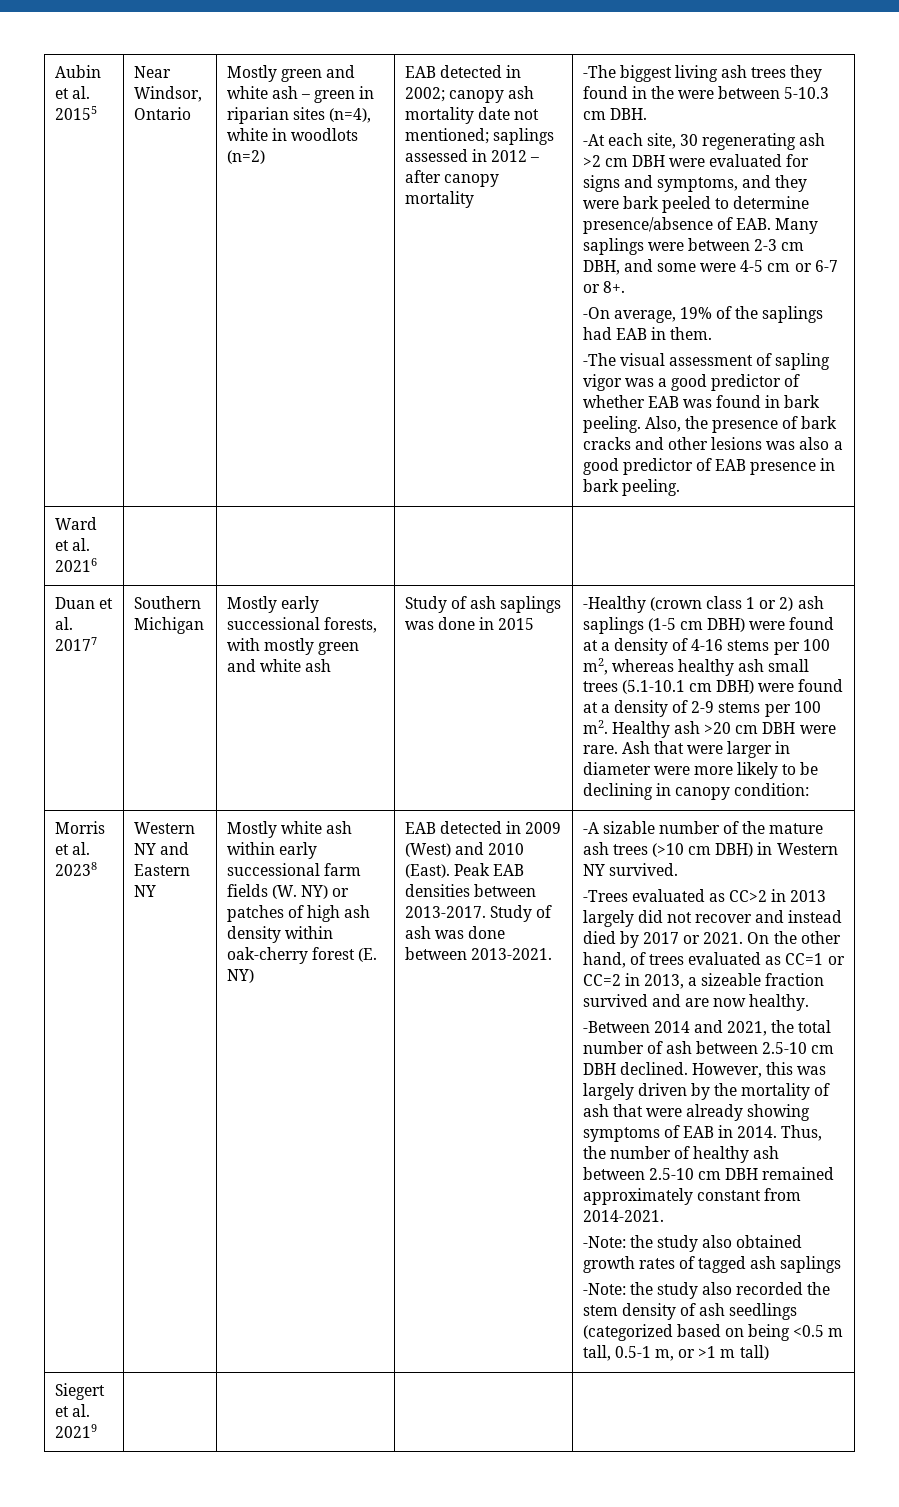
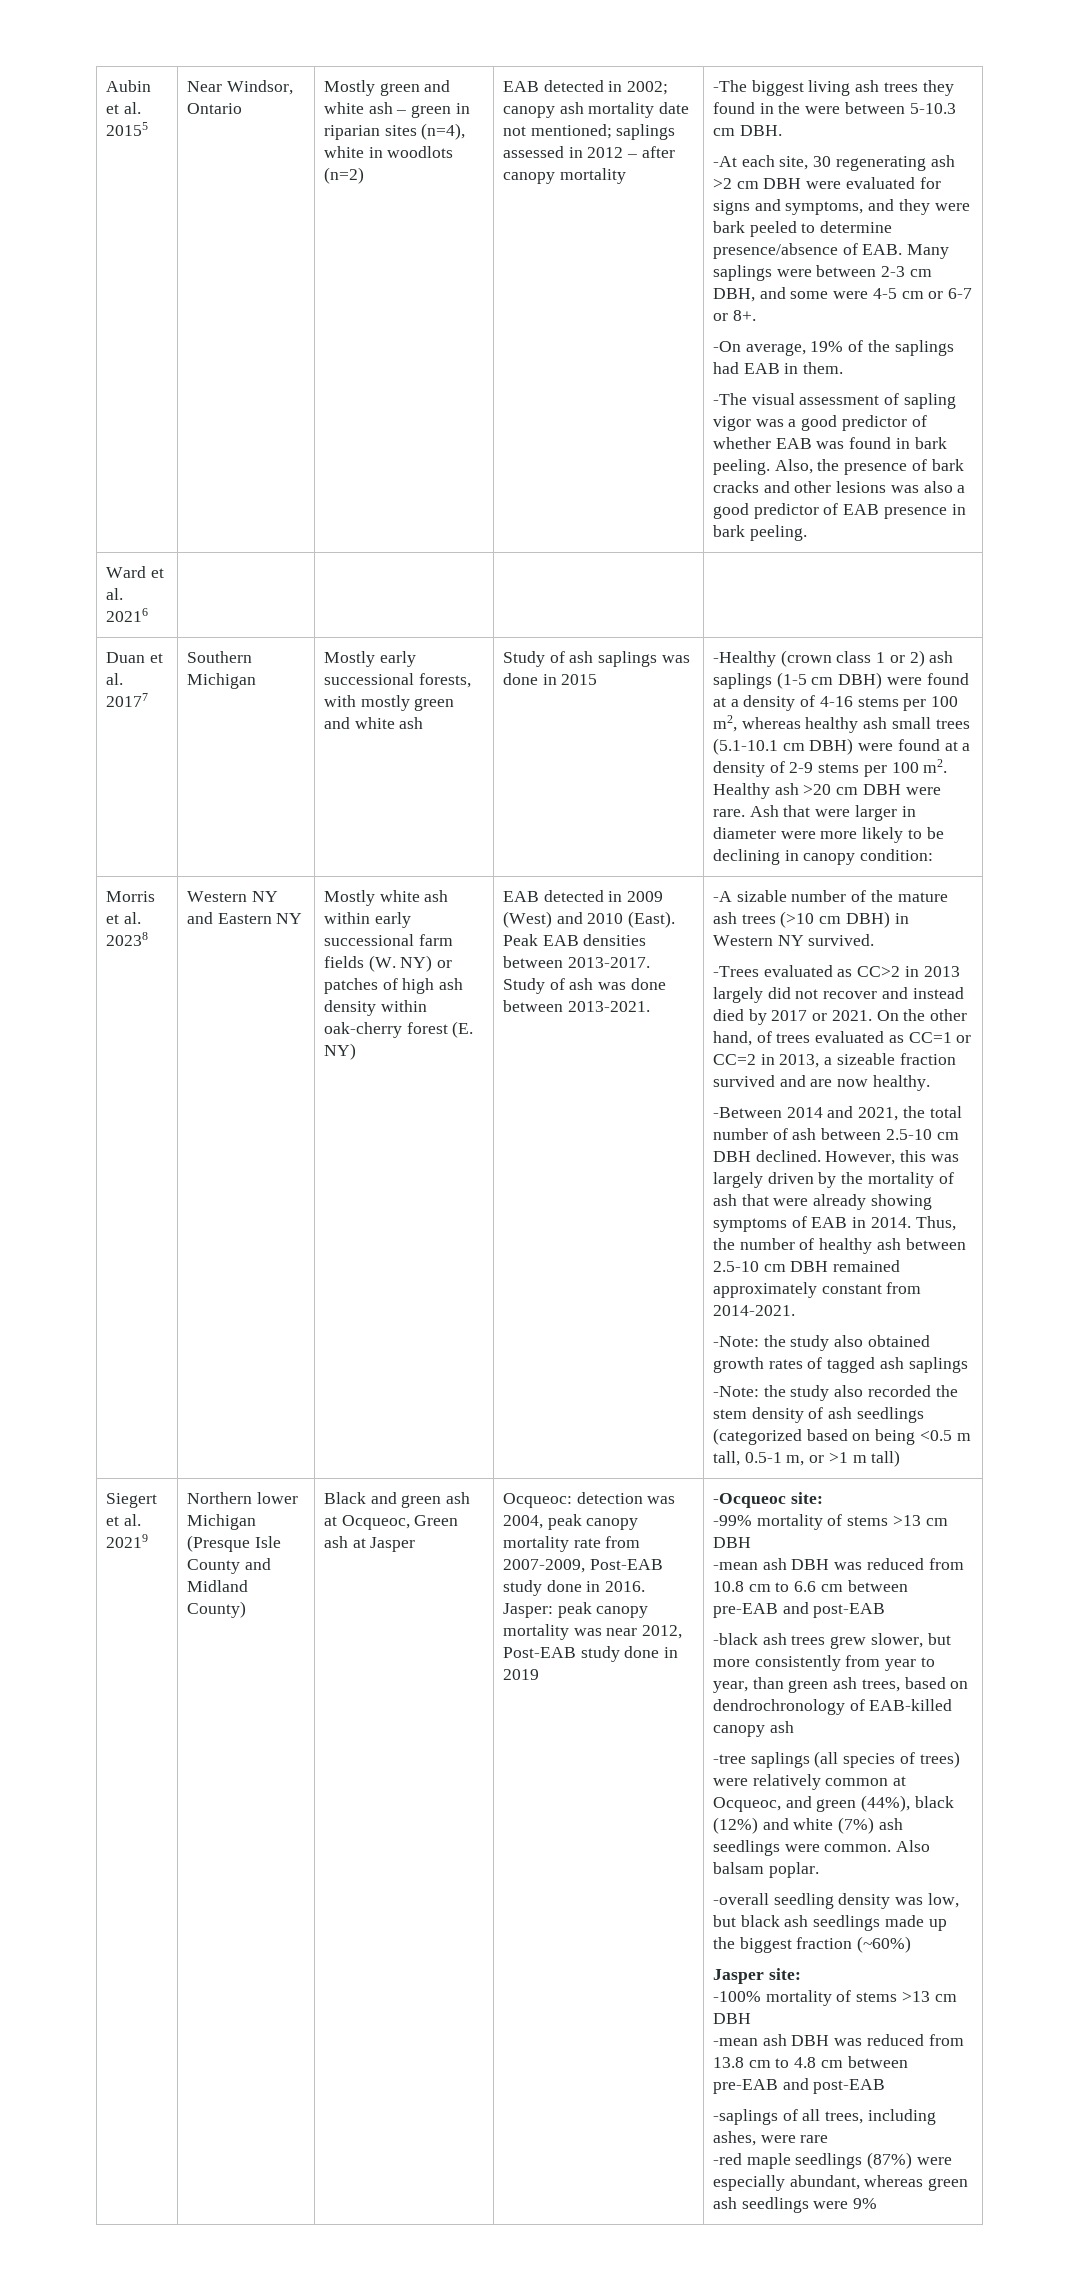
+ Northern lower Michigan (Presque Isle County and Midland County) | Black and green ash at Ocqueoc, Green ash at Jasper | Ocqueoc: detection was 2004, peak canopy mortality rate from 2007-2009, Post-EAB study done in 2016. Jasper: peak canopy mortality was near 2012, Post-EAB study done in 2019 | -Ocqueoc site:
+ -99% mortality of stems >13 cm DBH
+ -mean ash DBH was reduced from 10.8 cm to 6.6 cm between pre-EAB and post-EAB
+ -black ash trees grew slower, but more consistently from year to year, than green ash trees, based on dendrochronology of EAB-killed canopy ash
+ -tree saplings (all species of trees) were relatively common at Ocqueoc, and green (44%), black (12%) and white (7%) ash seedlings were common. Also balsam poplar.
+ -overall seedling density was low, but black ash seedlings made up the biggest fraction (~60%)
+ Jasper site:
+ -100% mortality of stems >13 cm DBH
+ -mean ash DBH was reduced from 13.8 cm to 4.8 cm between pre-EAB and post-EAB
+ -saplings of all trees, including ashes, were rare
+ -red maple seedlings (87%) were especially abundant, whereas green ash seedlings were 9%

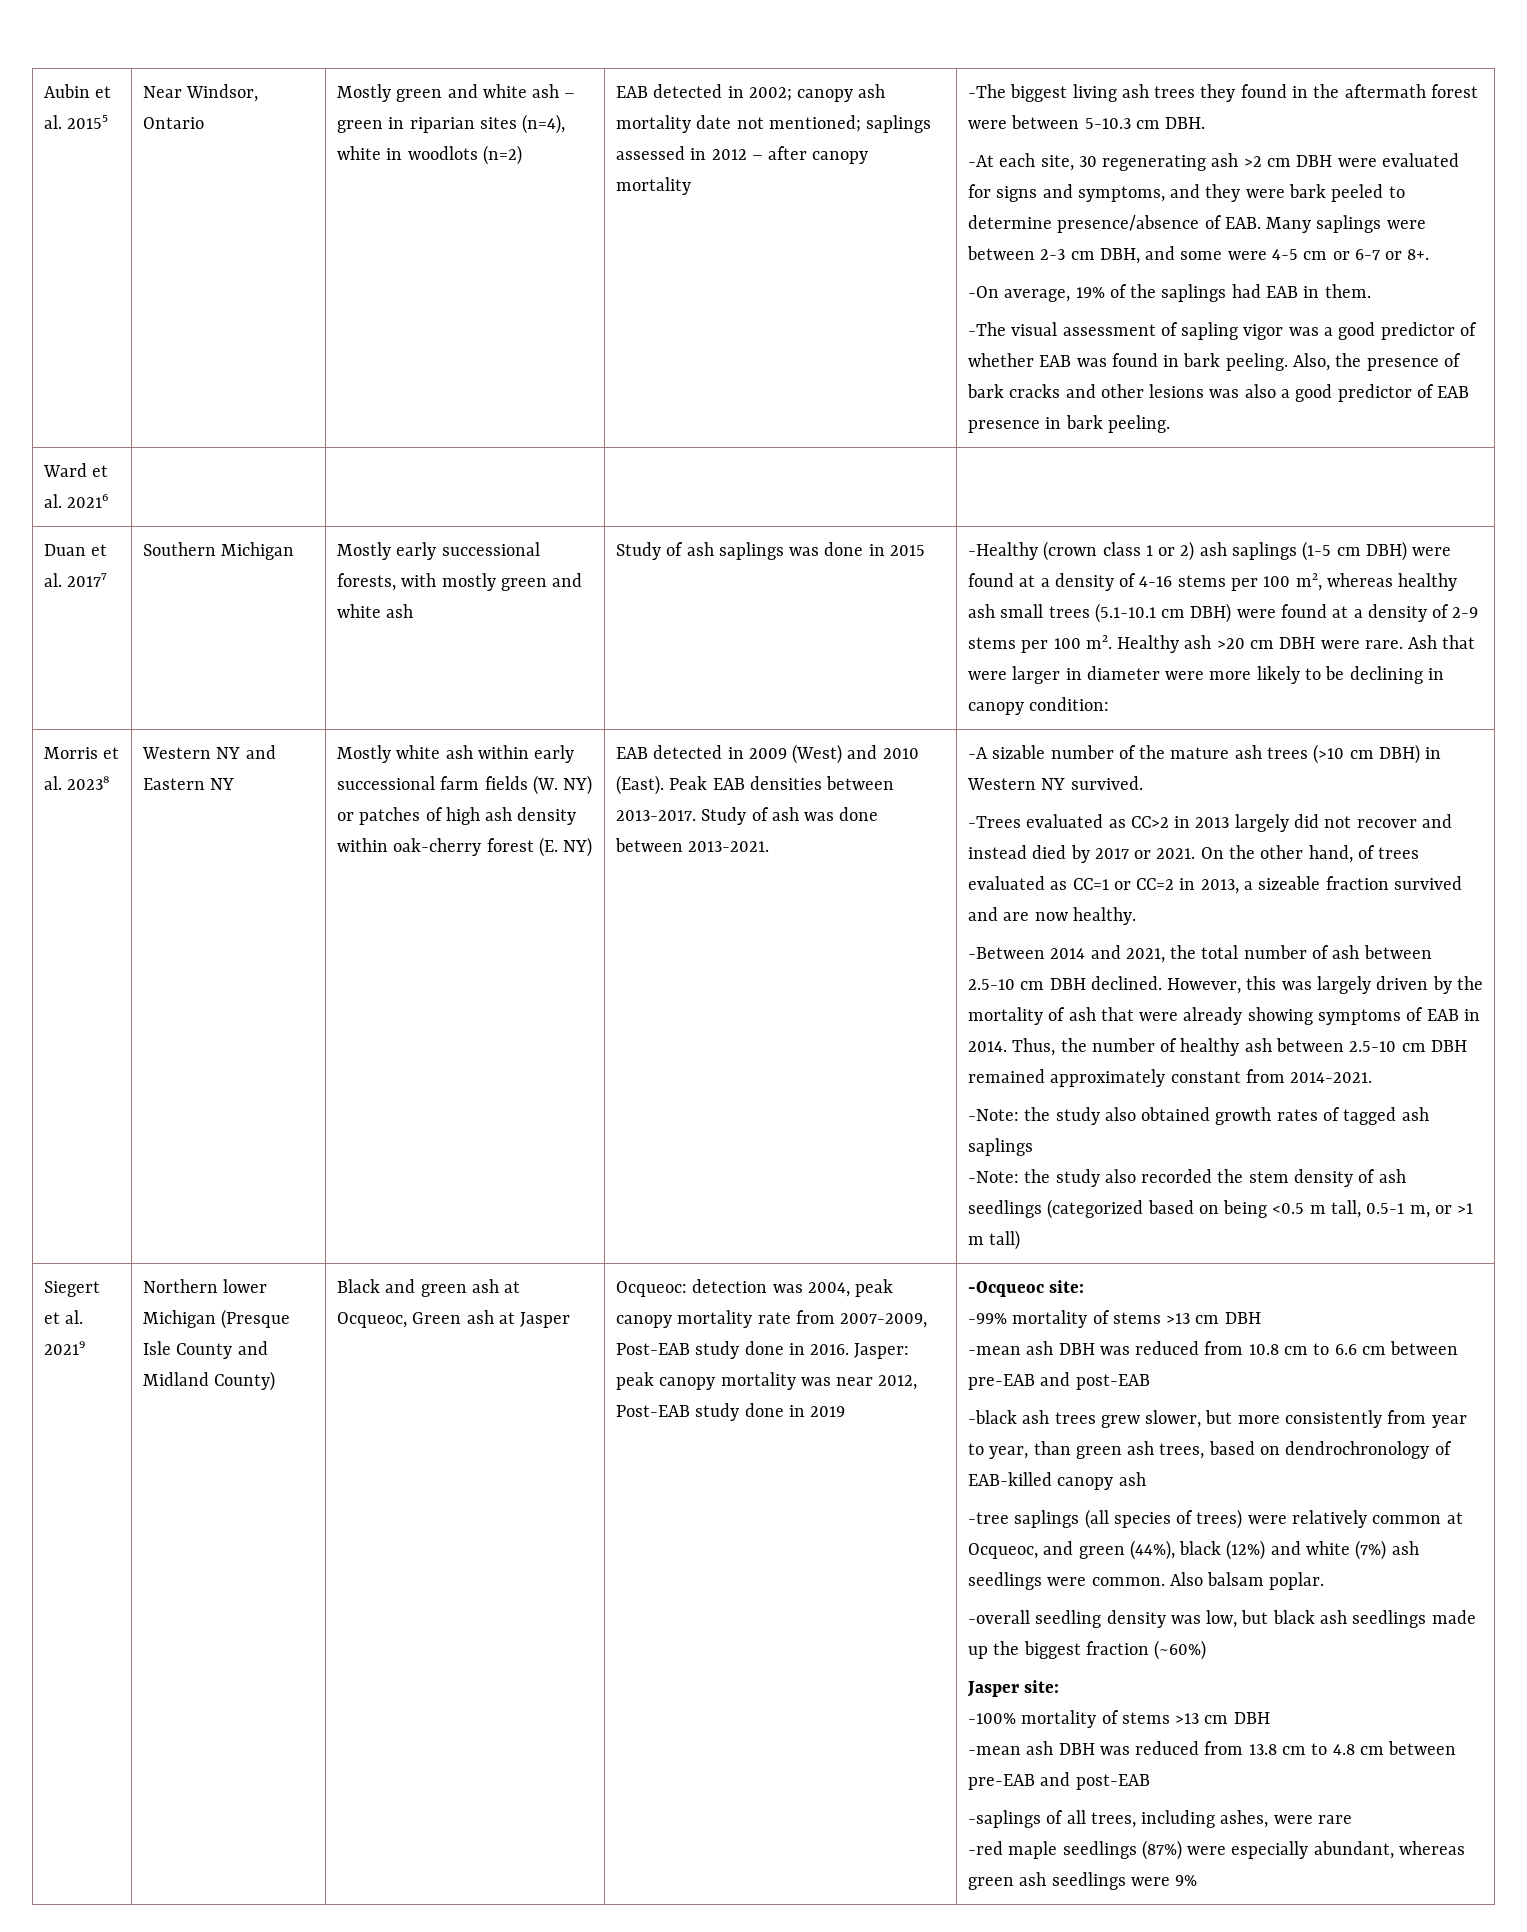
- -The biggest living ash trees they found in the were between 5-10.3 cm DBH.
+ -The biggest living ash trees they found in the aftermath forest were between 5-10.3 cm DBH.

